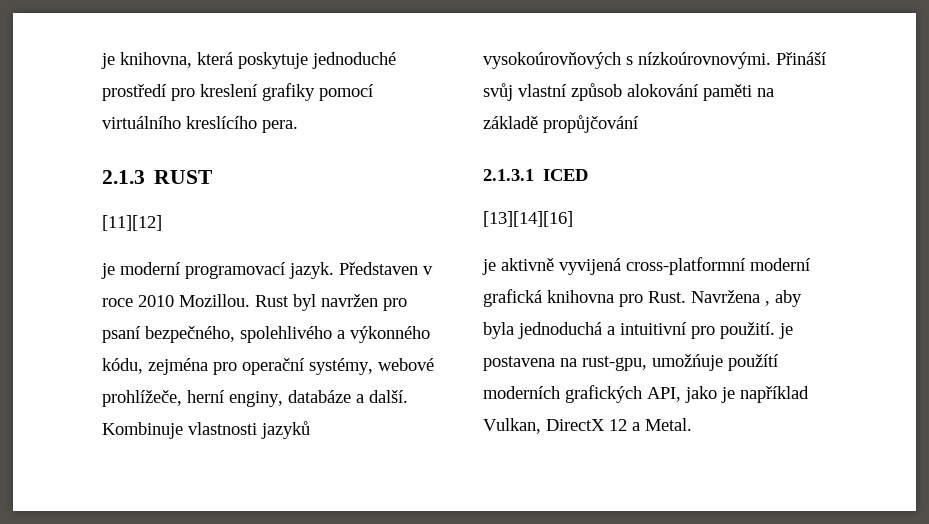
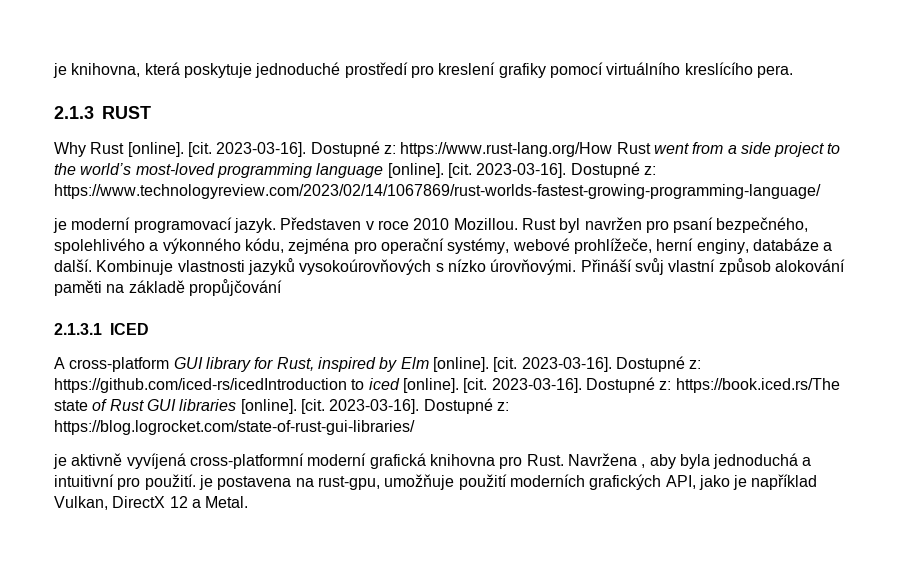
- [11][12]
+ Why Rust [online]. [cit. 2023-03-16]. Dostupné z: https://www.rust-lang.org/How Rust went from a side project to the world’s most-loved programming language [online]. [cit. 2023-03-16]. Dostupné z: https://www.technologyreview.com/2023/02/14/1067869/rust-worlds-fastest-growing-programming-language/
- Kombinuje vlastnosti jazyků vysokoúrovňových s nízkoúrovnovými.
+ Kombinuje vlastnosti jazyků vysokoúrovňových s nízko úrovňovými.
- [13][14][16]
+ A cross-platform GUI library for Rust, inspired by Elm [online]. [cit. 2023-03-16]. Dostupné z: https://github.com/iced-rs/icedIntroduction to iced [online]. [cit. 2023-03-16]. Dostupné z: https://book.iced.rs/The state of Rust GUI libraries [online]. [cit. 2023-03-16]. Dostupné z: https://blog.logrocket.com/state-of-rust-gui-libraries/
- je aktivně vyvijená cross-platformní moderní grafická knihovna pro Rust.
+ je aktivně vyvíjená cross-platformní moderní grafická knihovna pro Rust.
- Navržena , aby byla jednoduchá a intuitivní pro použití. je postavena na rust-gpu, umožńuje použítí moderních grafických API, jako je například Vulkan, DirectX 12 a Metal.
+ Navržena , aby byla jednoduchá a intuitivní pro použití. je postavena na rust-gpu, umožňuje použití moderních grafických API, jako je například Vulkan, DirectX 12 a Metal.

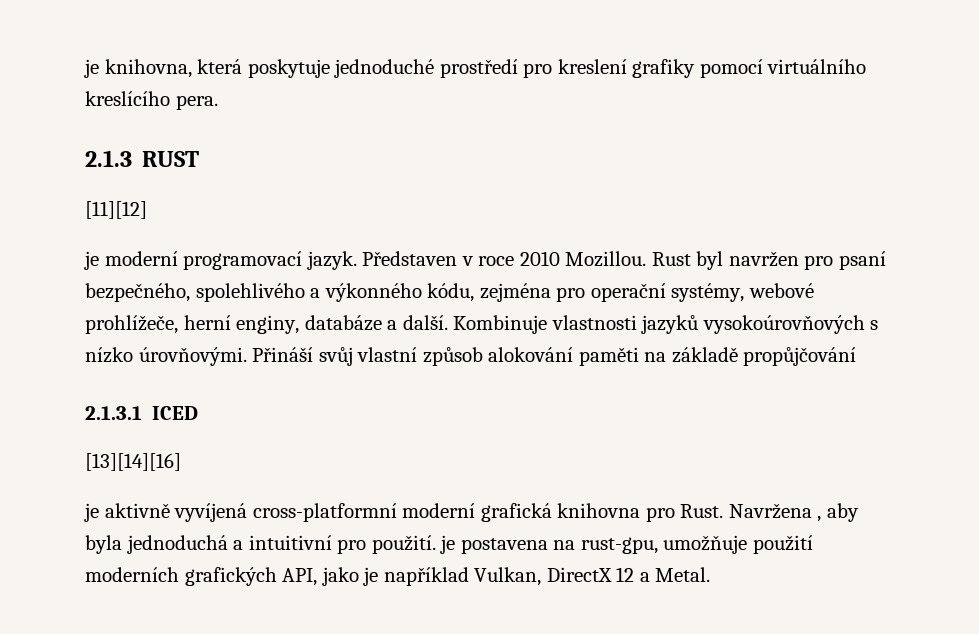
- Why Rust [online]. [cit. 2023-03-16]. Dostupné z: https://www.rust-lang.org/How Rust went from a side project to the world’s most-loved programming language [online]. [cit. 2023-03-16]. Dostupné z: https://www.technologyreview.com/2023/02/14/1067869/rust-worlds-fastest-growing-programming-language/
+ [11][12]
- A cross-platform GUI library for Rust, inspired by Elm [online]. [cit. 2023-03-16]. Dostupné z: https://github.com/iced-rs/icedIntroduction to iced [online]. [cit. 2023-03-16]. Dostupné z: https://book.iced.rs/The state of Rust GUI libraries [online]. [cit. 2023-03-16]. Dostupné z: https://blog.logrocket.com/state-of-rust-gui-libraries/
+ [13][14][16]

